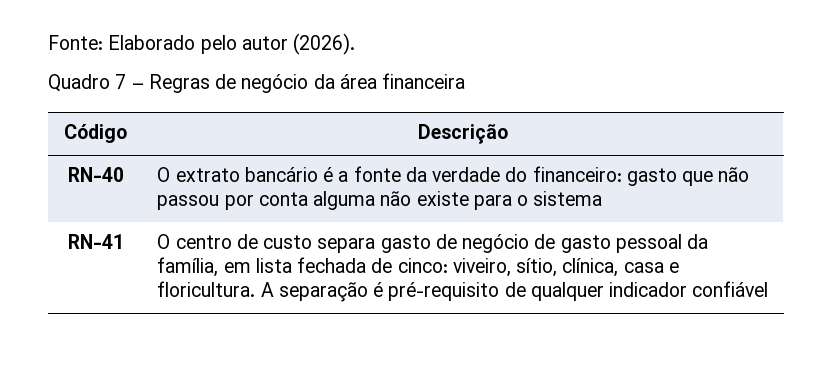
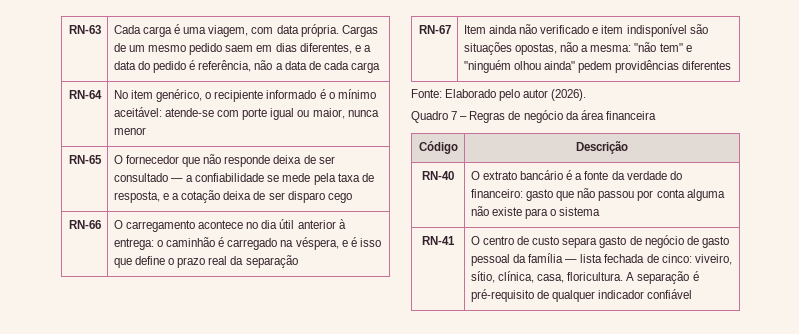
+ RN-63 | Cada carga é uma viagem, com data própria. Cargas de um mesmo pedido saem em dias diferentes, e a data do pedido é referência, não a data de cada carga
+ RN-64 | No item genérico, o recipiente informado é o mínimo aceitável: atende-se com porte igual ou maior, nunca menor
+ RN-65 | O fornecedor que não responde deixa de ser consultado — a confiabilidade se mede pela taxa de resposta, e a cotação deixa de ser disparo cego
+ RN-66 | O carregamento acontece no dia útil anterior à entrega: o caminhão é carregado na véspera, e é isso que define o prazo real da separação
+ RN-67 | Item ainda não verificado e item indisponível são situações opostas, não a mesma: "não tem" e "ninguém olhou ainda" pedem providências diferentes
- RN-41 | O centro de custo separa gasto de negócio de gasto pessoal da família, em lista fechada de cinco: viveiro, sítio, clínica, casa e floricultura. A separação é pré-requisito de qualquer indicador confiável
+ RN-41 | O centro de custo separa gasto de negócio de gasto pessoal da família — lista fechada de cinco: viveiro, sítio, clínica, casa, floricultura. A separação é pré-requisito de qualquer indicador confiável

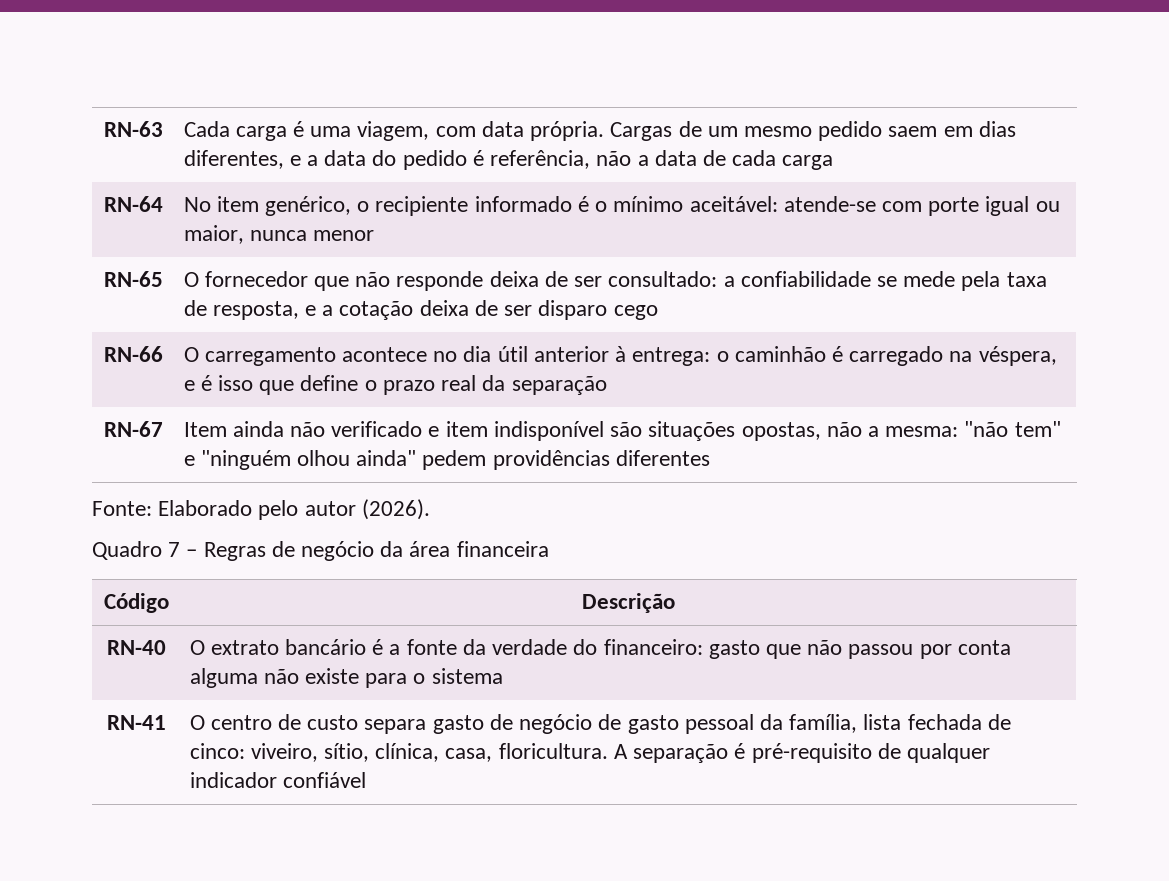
- RN-65 | O fornecedor que não responde deixa de ser consultado — a confiabilidade se mede pela taxa de resposta, e a cotação deixa de ser disparo cego
+ RN-65 | O fornecedor que não responde deixa de ser consultado: a confiabilidade se mede pela taxa de resposta, e a cotação deixa de ser disparo cego
- RN-41 | O centro de custo separa gasto de negócio de gasto pessoal da família — lista fechada de cinco: viveiro, sítio, clínica, casa, floricultura. A separação é pré-requisito de qualquer indicador confiável
+ RN-41 | O centro de custo separa gasto de negócio de gasto pessoal da família, lista fechada de cinco: viveiro, sítio, clínica, casa, floricultura. A separação é pré-requisito de qualquer indicador confiável

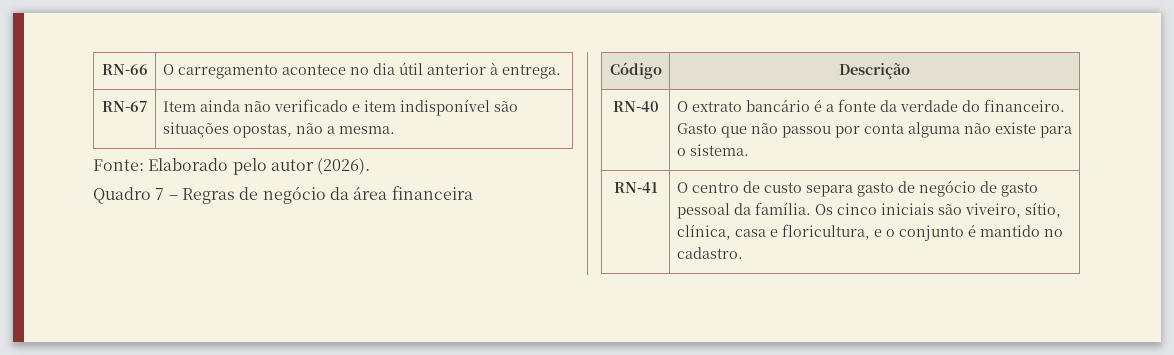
- RN-63 | Cada carga é uma viagem, com data própria. Cargas de um mesmo pedido saem em dias diferentes, e a data do pedido é referência, não a data de cada carga
- RN-64 | No item genérico, o recipiente informado é o mínimo aceitável: atende-se com porte igual ou maior, nunca menor
- RN-65 | O fornecedor que não responde deixa de ser consultado: a confiabilidade se mede pela taxa de resposta, e a cotação deixa de ser disparo cego
- RN-66 | O carregamento acontece no dia útil anterior à entrega: o caminhão é carregado na véspera, e é isso que define o prazo real da separação
+ RN-66 | O carregamento acontece no dia útil anterior à entrega.
- RN-67 | Item ainda não verificado e item indisponível são situações opostas, não a mesma: "não tem" e "ninguém olhou ainda" pedem providências diferentes
+ RN-67 | Item ainda não verificado e item indisponível são situações opostas, não a mesma.
- RN-40 | O extrato bancário é a fonte da verdade do financeiro: gasto que não passou por conta alguma não existe para o sistema
+ RN-40 | O extrato bancário é a fonte da verdade do financeiro. Gasto que não passou por conta alguma não existe para o sistema.
- RN-41 | O centro de custo separa gasto de negócio de gasto pessoal da família, lista fechada de cinco: viveiro, sítio, clínica, casa, floricultura. A separação é pré-requisito de qualquer indicador confiável
+ RN-41 | O centro de custo separa gasto de negócio de gasto pessoal da família. Os cinco iniciais são viveiro, sítio, clínica, casa e floricultura, e o conjunto é mantido no cadastro.

